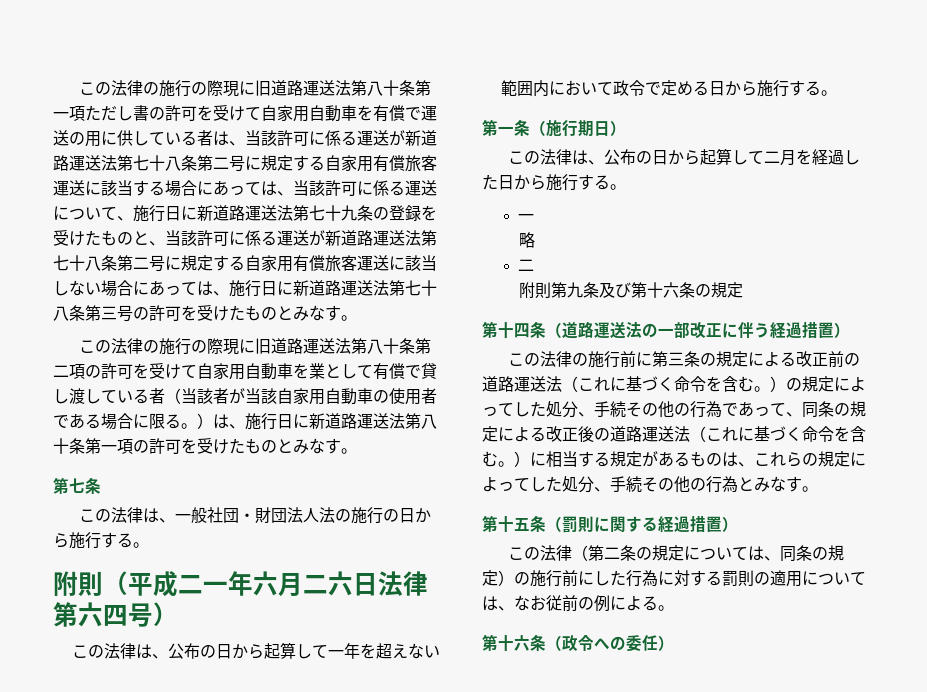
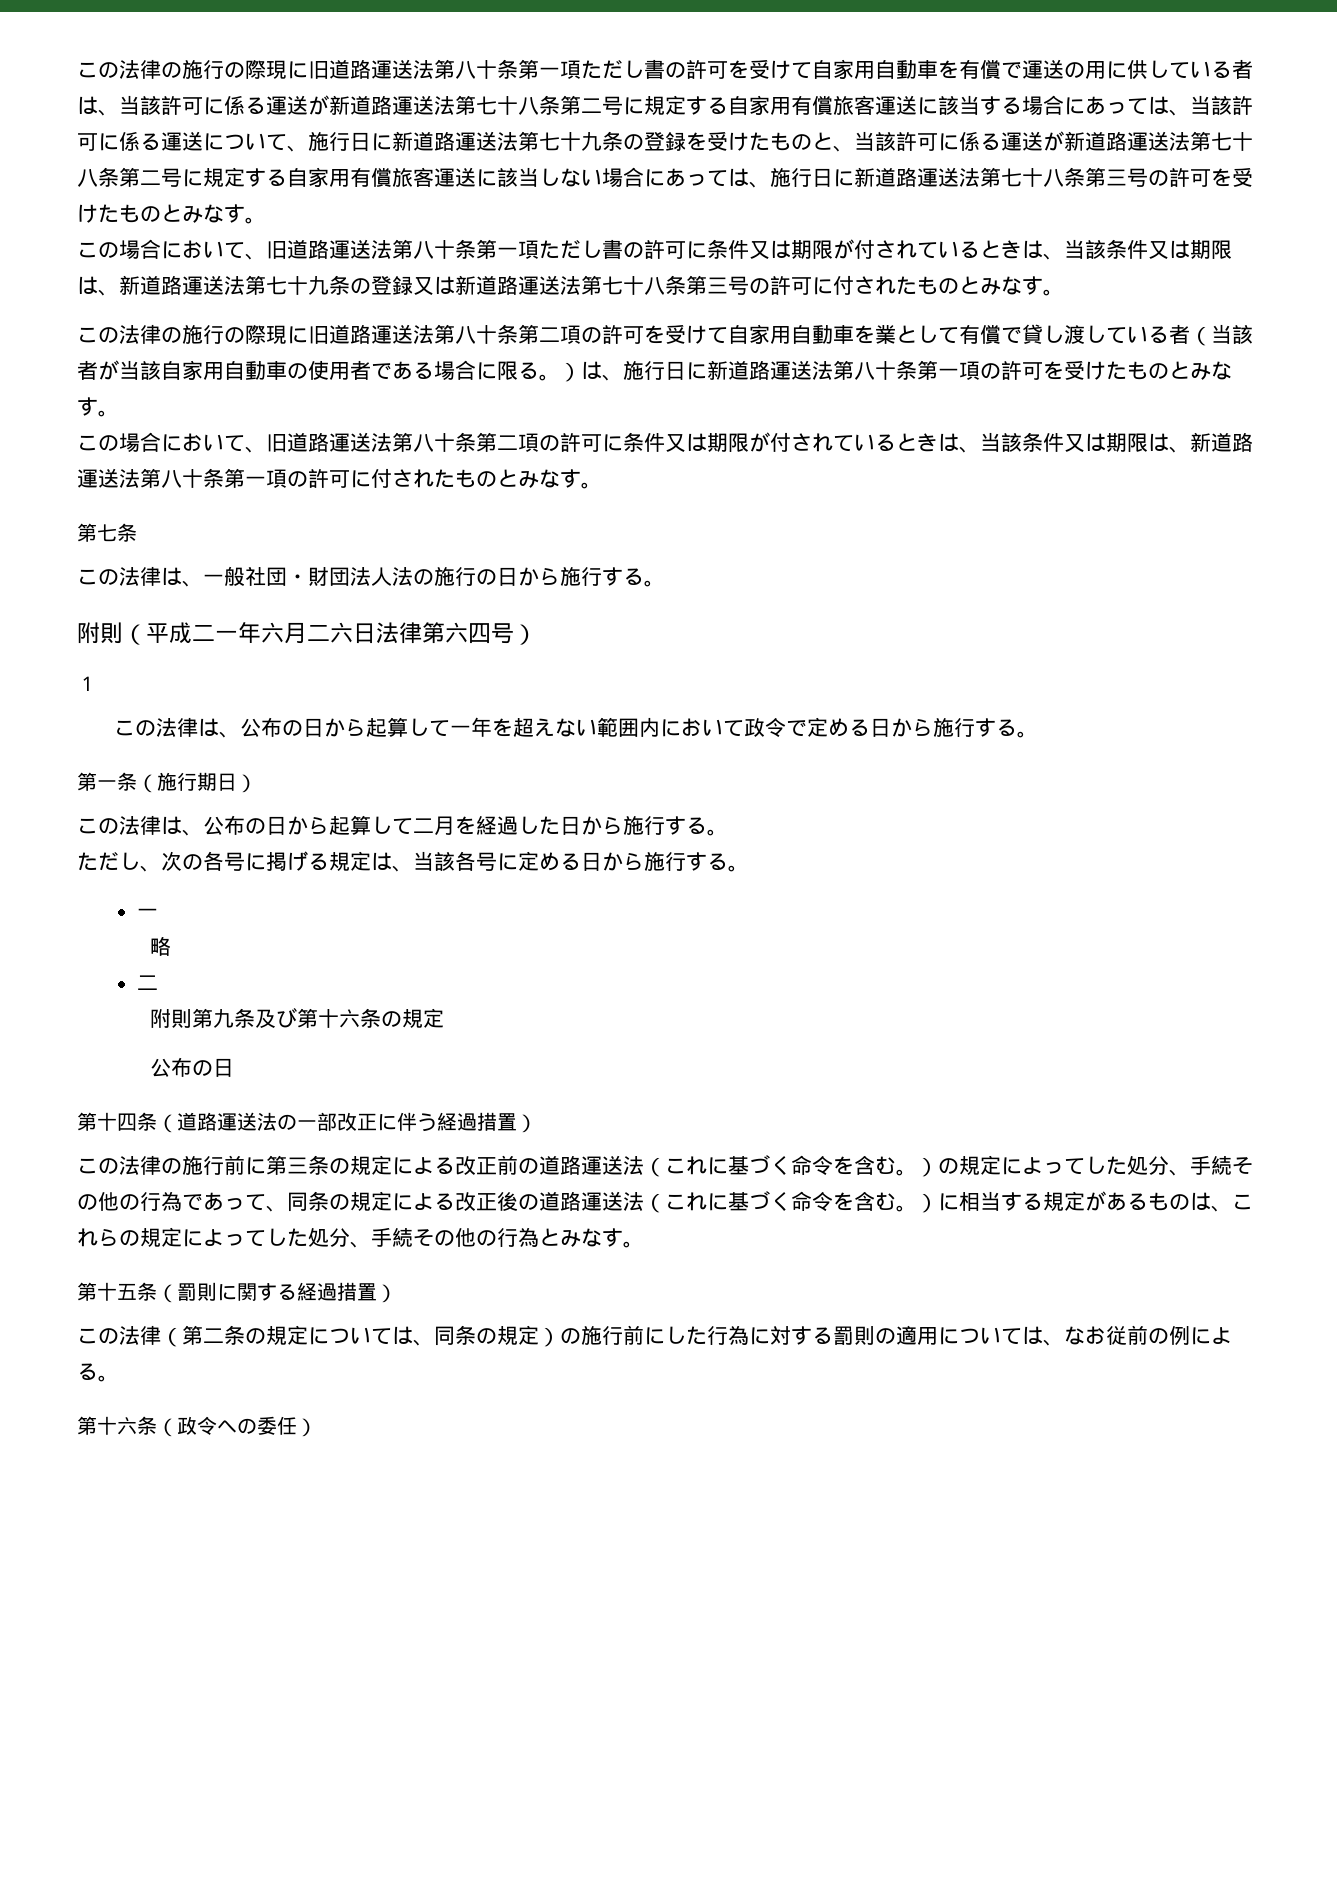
+ この場合において、旧道路運送法第八十条第一項ただし書の許可に条件又は期限が付されているときは、当該条件又は期限は、新道路運送法第七十九条の登録又は新道路運送法第七十八条第三号の許可に付されたものとみなす。
+ この場合において、旧道路運送法第八十条第二項の許可に条件又は期限が付されているときは、当該条件又は期限は、新道路運送法第八十条第一項の許可に付されたものとみなす。
+ １
+ ただし、次の各号に掲げる規定は、当該各号に定める日から施行する。
  附則第九条及び第十六条の規定
+ 公布の日

